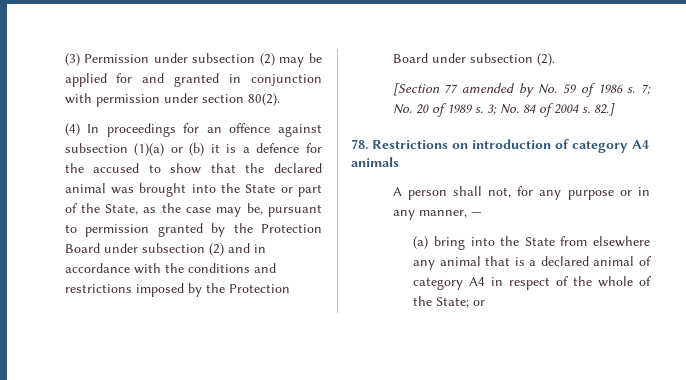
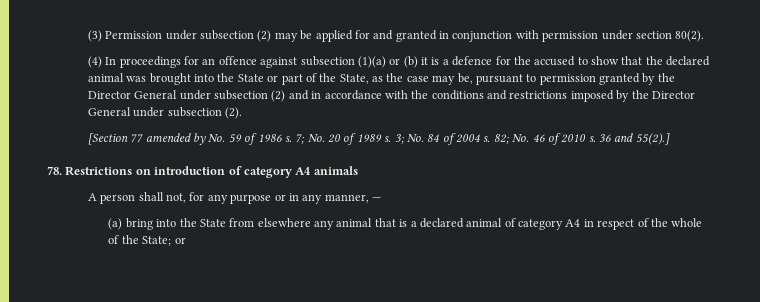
- (4) In proceedings for an offence against subsection (1)(a) or (b) it is a defence for the accused to show that the declared animal was brought into the State or part of the State, as the case may be, pursuant to permission granted by the Protection Board under subsection (2) and in accordance with the conditions and restrictions imposed by the Protection Board under subsection (2).
+ (4) In proceedings for an offence against subsection (1)(a) or (b) it is a defence for the accused to show that the declared animal was brought into the State or part of the State, as the case may be, pursuant to permission granted by the Director General under subsection (2) and in accordance with the conditions and restrictions imposed by the Director General under subsection (2).
- 82.]
+ 82; No. 46 of 2010 s. 36 and 55(2).]

